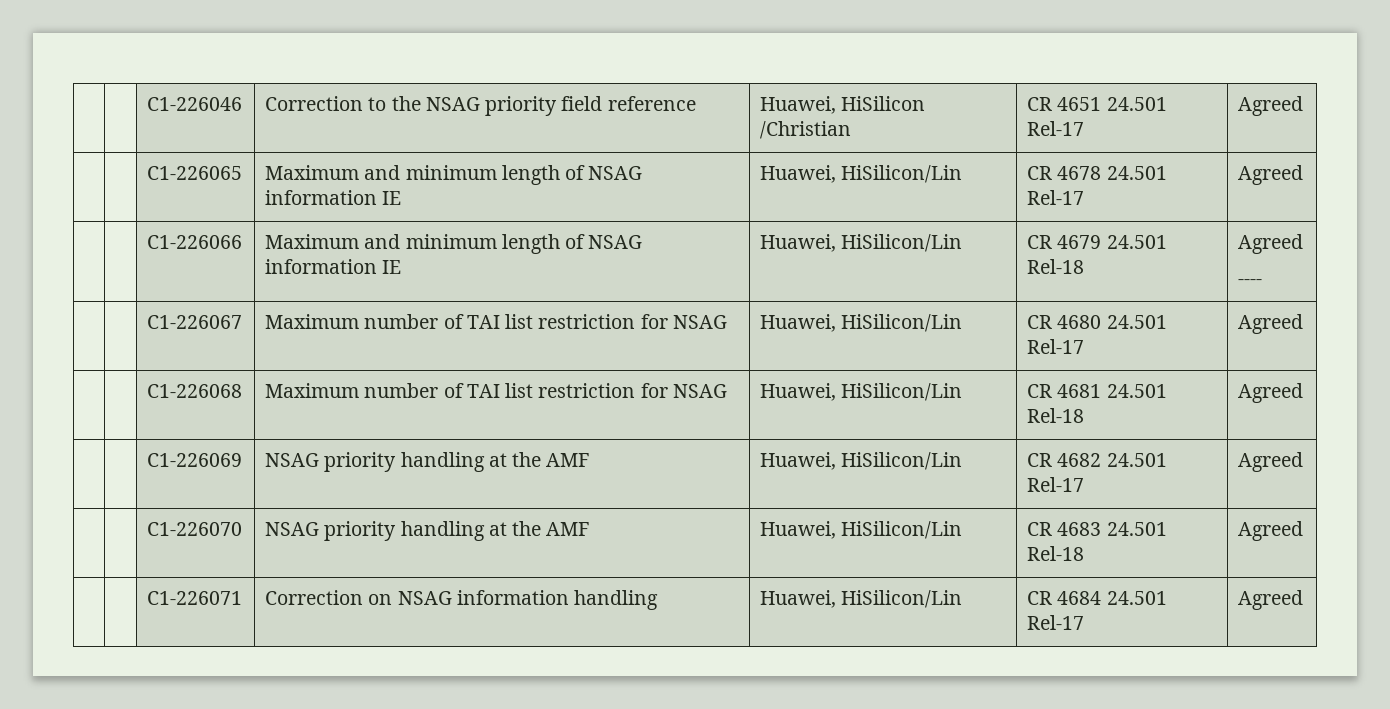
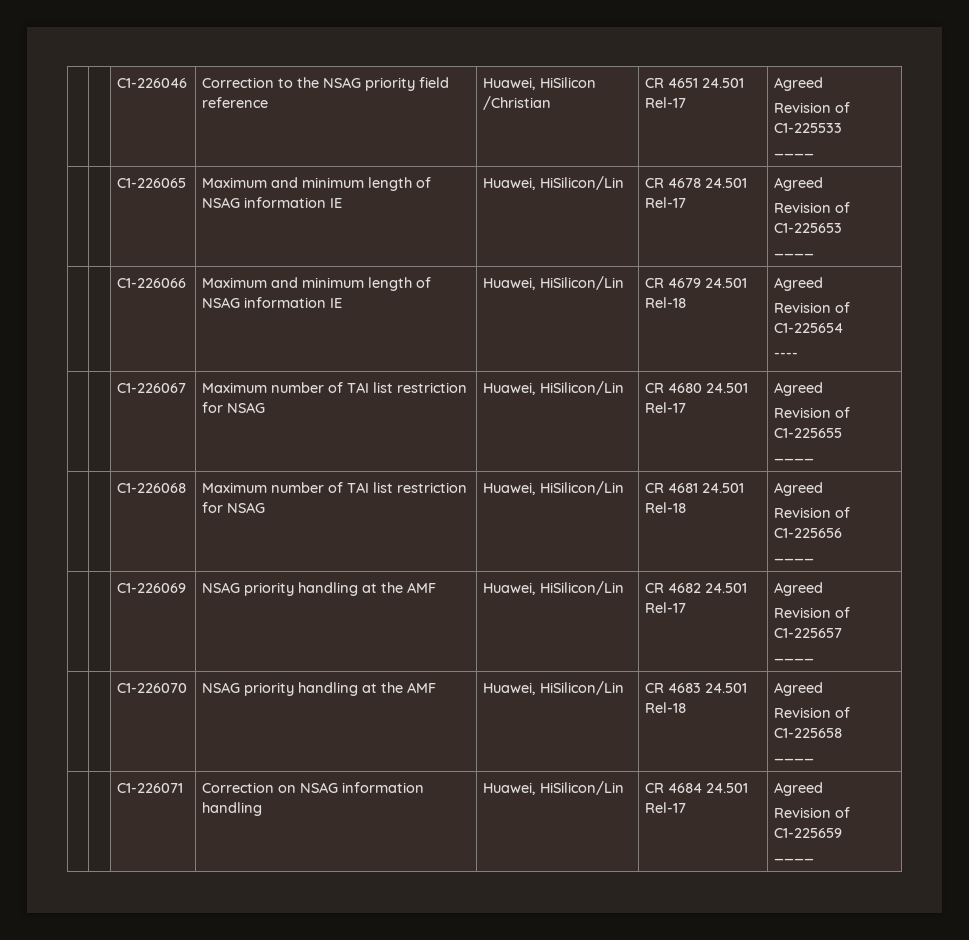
  | | C1-226046 | Correction to the NSAG priority field reference | Huawei, HiSilicon /Christian | CR 4651 24.501 Rel-17 | Agreed
+ Revision of C1-225533
+ ____
  | | C1-226065 | Maximum and minimum length of NSAG information IE | Huawei, HiSilicon/Lin | CR 4678 24.501 Rel-17 | Agreed
+ Revision of C1-225653
+ ____
  | | C1-226066 | Maximum and minimum length of NSAG information IE | Huawei, HiSilicon/Lin | CR 4679 24.501 Rel-18 | Agreed
+ Revision of C1-225654
  | | C1-226067 | Maximum number of TAI list restriction for NSAG | Huawei, HiSilicon/Lin | CR 4680 24.501 Rel-17 | Agreed
+ Revision of C1-225655
+ ____
  | | C1-226068 | Maximum number of TAI list restriction for NSAG | Huawei, HiSilicon/Lin | CR 4681 24.501 Rel-18 | Agreed
+ Revision of C1-225656
+ ____
  | | C1-226069 | NSAG priority handling at the AMF | Huawei, HiSilicon/Lin | CR 4682 24.501 Rel-17 | Agreed
+ Revision of C1-225657
+ ____
  | | C1-226070 | NSAG priority handling at the AMF | Huawei, HiSilicon/Lin | CR 4683 24.501 Rel-18 | Agreed
+ Revision of C1-225658
+ ____
  | | C1-226071 | Correction on NSAG information handling | Huawei, HiSilicon/Lin | CR 4684 24.501 Rel-17 | Agreed
+ Revision of C1-225659
+ ____

